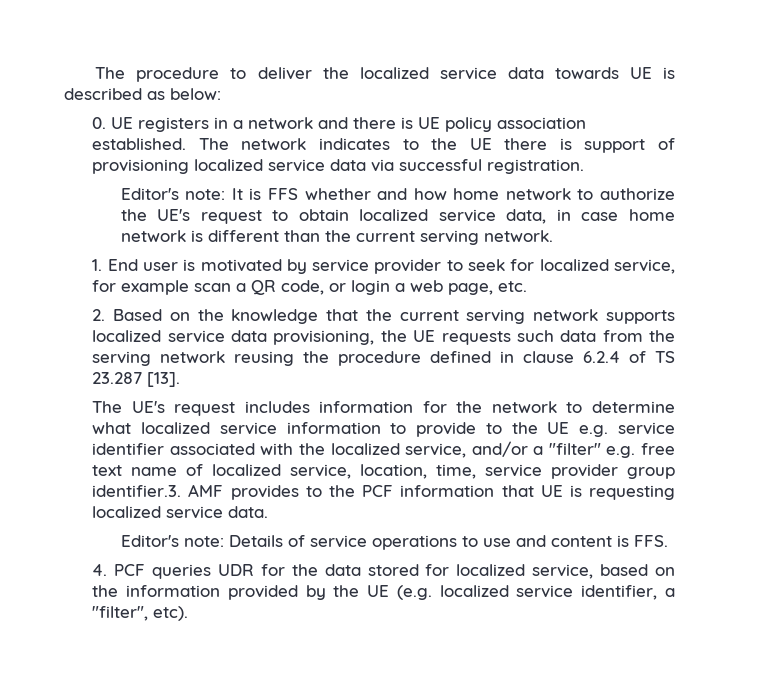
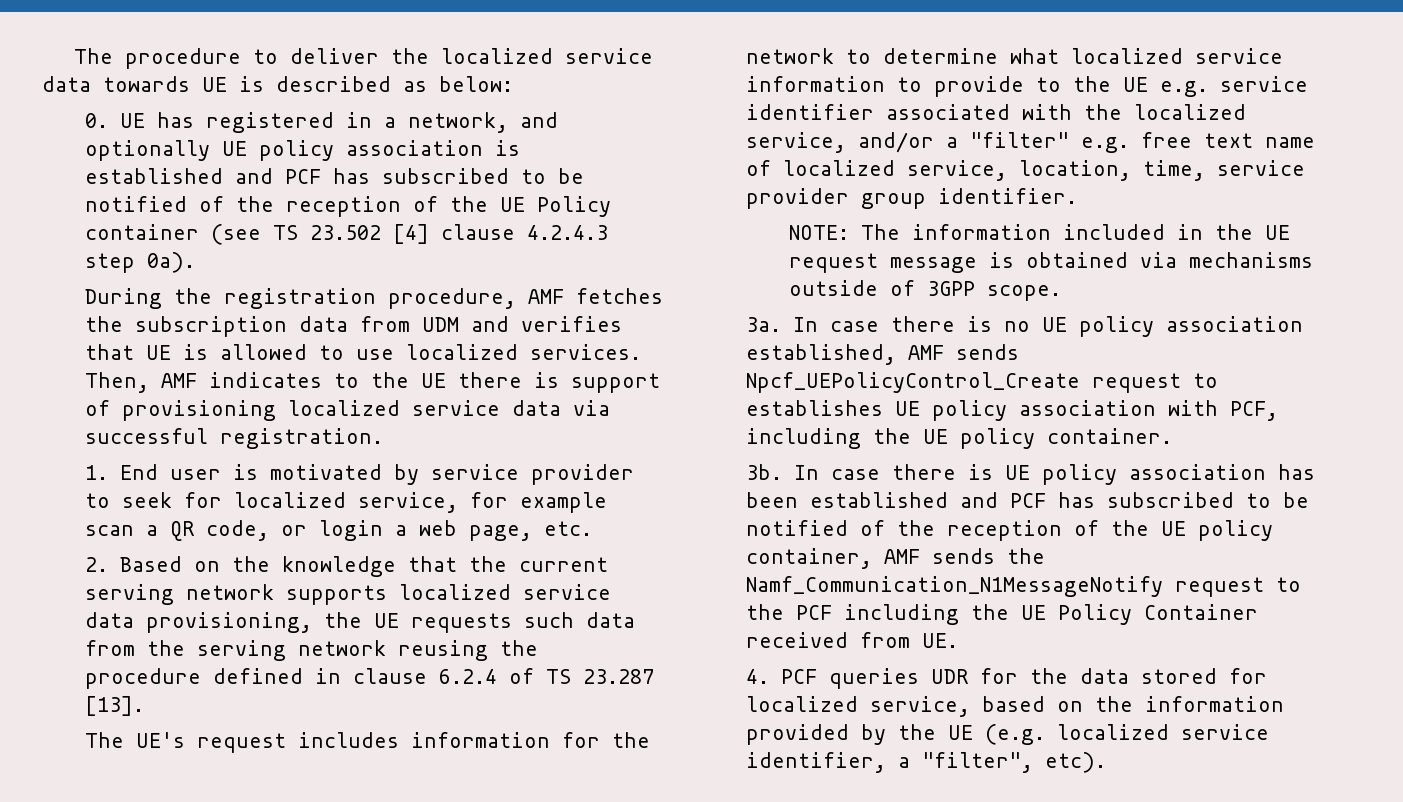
- 0. UE registers in a network and there is UE policy association established. The network indicates to the UE there is support of provisioning localized service data via successful registration.
+ 0. UE has registered in a network, and optionally UE policy association is established and PCF has subscribed to be notified of the reception of the UE Policy container (see TS 23.502 [4] clause 4.2.4.3 step 0a).
+ During the registration procedure, AMF fetches the subscription data from UDM and verifies that UE is allowed to use localized services. Then, AMF indicates to the UE there is support of provisioning localized service data via successful registration.
- Editor's note: It is FFS whether and how home network to authorize the UE's request to obtain localized service data, in case home network is different than the current serving network.
- The UE's request includes information for the network to determine what localized service information to provide to the UE e.g. service identifier associated with the localized service, and/or a "filter" e.g. free text name of localized service, location, time, service provider group identifier.3. AMF provides to the PCF information that UE is requesting localized service data.
- Editor's note: Details of service operations to use and content is FFS.
+ The UE's request includes information for the network to determine what localized service information to provide to the UE e.g. service identifier associated with the localized service, and/or a "filter" e.g. free text name of localized service, location, time, service provider group identifier.
+ NOTE: The information included in the UE request message is obtained via mechanisms outside of 3GPP scope.
+ 3a. In case there is no UE policy association established, AMF sends Npcf_UEPolicyControl_Create request to establishes UE policy association with PCF, including the UE policy container.
+ 3b. In case there is UE policy association has been established and PCF has subscribed to be notified of the reception of the UE policy container, AMF sends the Namf_Communication_N1MessageNotify request to the PCF including the UE Policy Container received from UE.

